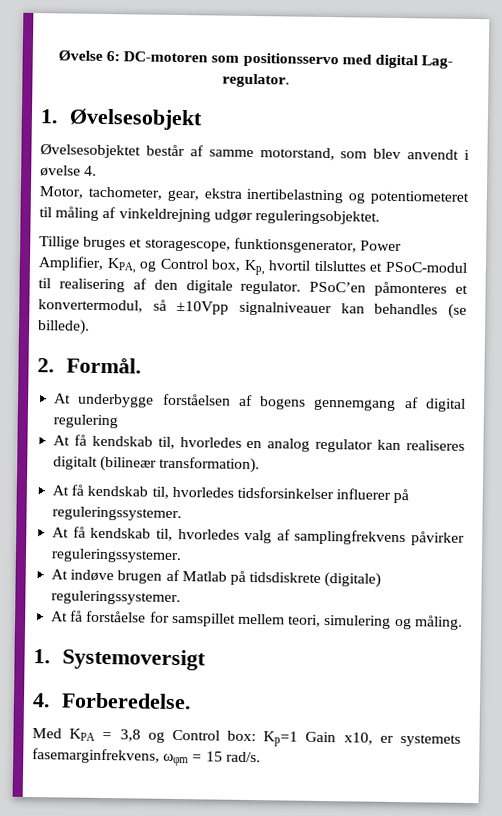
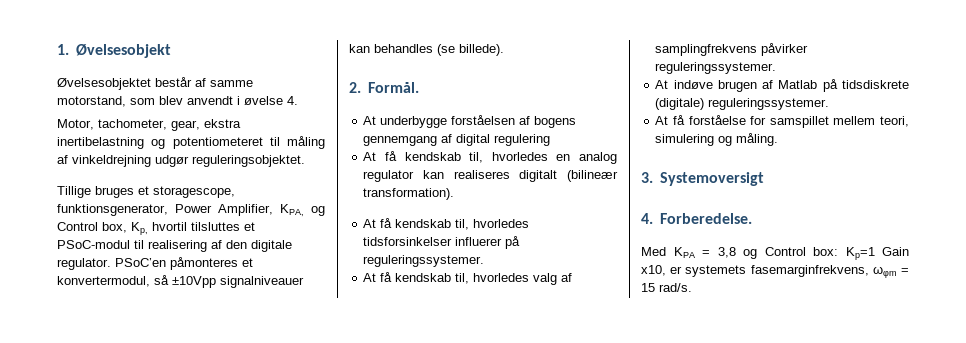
- Øvelse 6: DC-motoren som positionsservo med digital Lag- regulator.
- 1. Systemoversigt
+ 3. Systemoversigt

